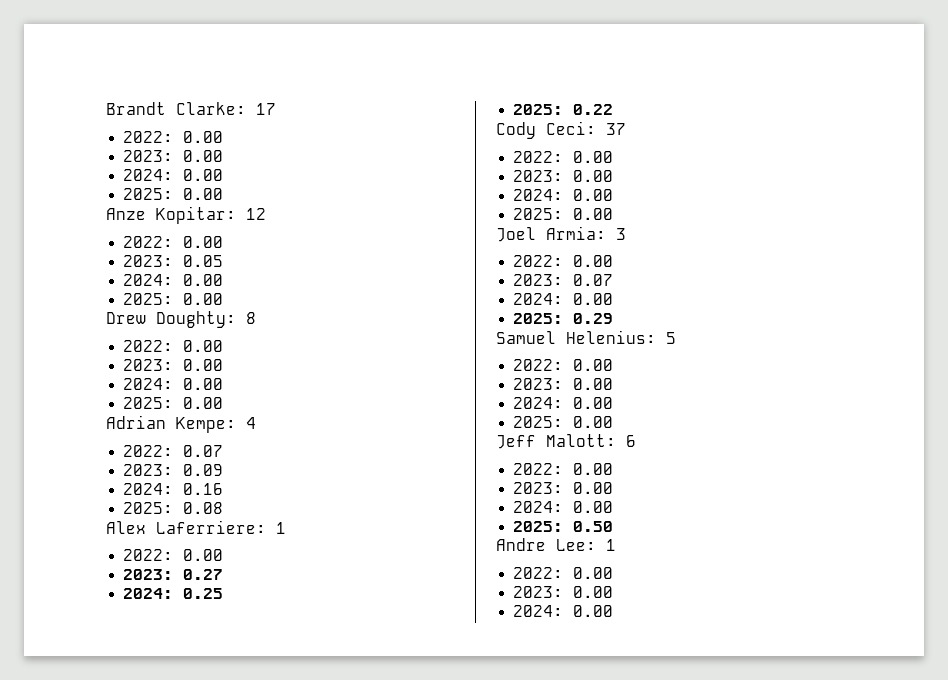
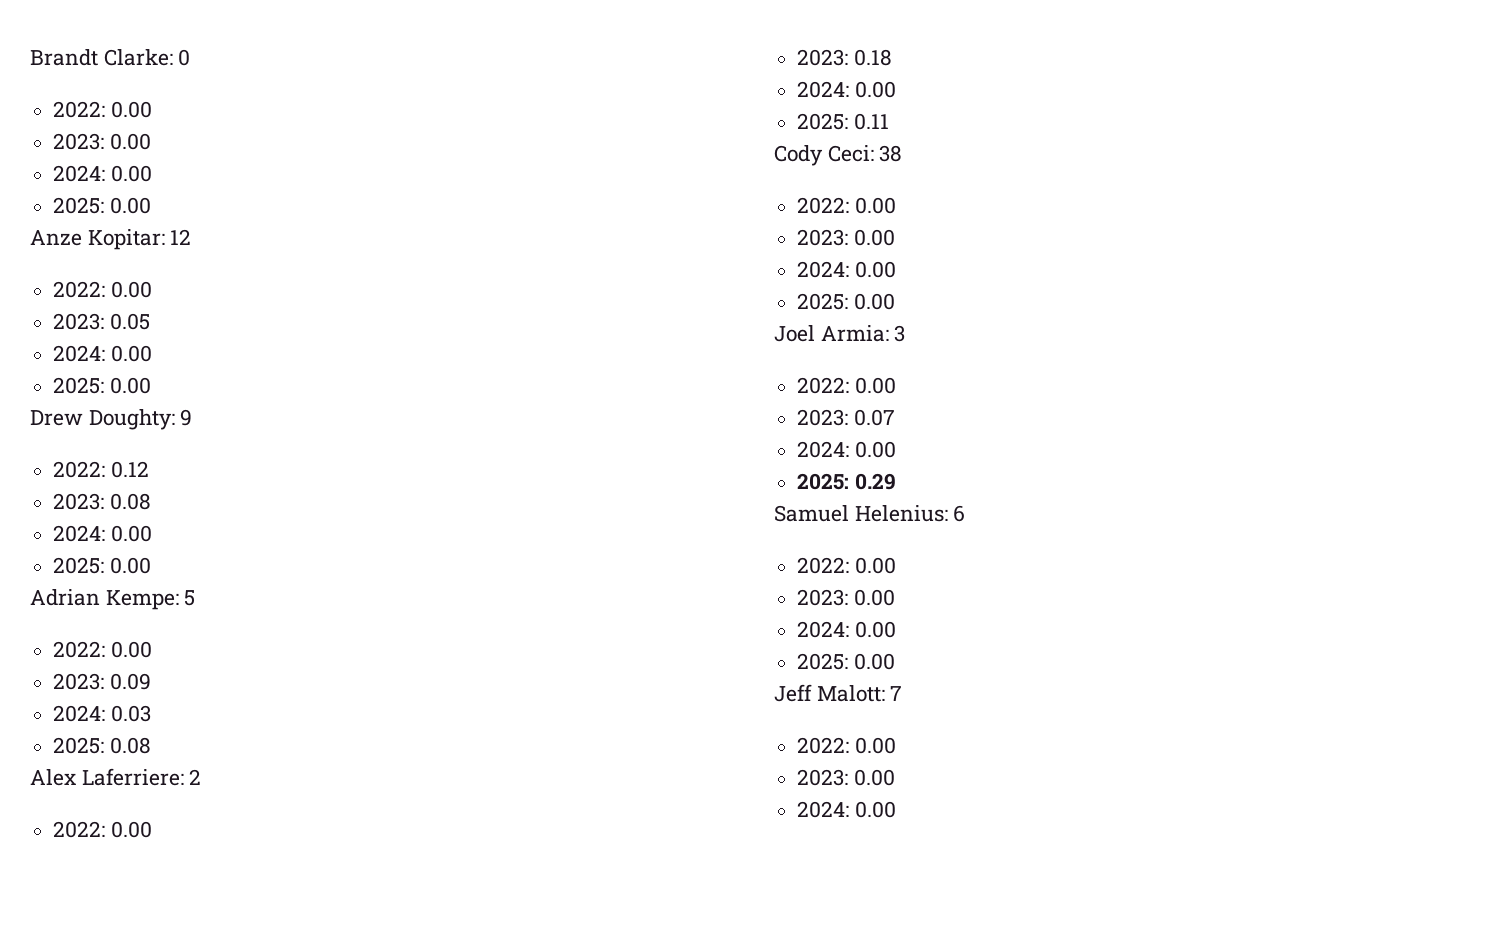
- Brandt Clarke: 17
+ Brandt Clarke: 0
- Drew Doughty: 8
- 2022: 0.00
- 2023: 0.00
+ Drew Doughty: 9
+ 2022: 0.12
+ 2023: 0.08
- Adrian Kempe: 4
- 2022: 0.07
+ Adrian Kempe: 5
+ 2022: 0.00
- 2024: 0.16
+ 2024: 0.03
- Alex Laferriere: 1
+ Alex Laferriere: 2
  2022: 0.00
- 2023: 0.27
- 2024: 0.25
- 2025: 0.22
+ 2023: 0.18
+ 2024: 0.00
+ 2025: 0.11
- Cody Ceci: 37
+ Cody Ceci: 38
- Samuel Helenius: 5
+ Samuel Helenius: 6
- Jeff Malott: 6
- 2022: 0.00
- 2023: 0.00
- 2024: 0.00
- 2025: 0.50
- Andre Lee: 1
+ Jeff Malott: 7

